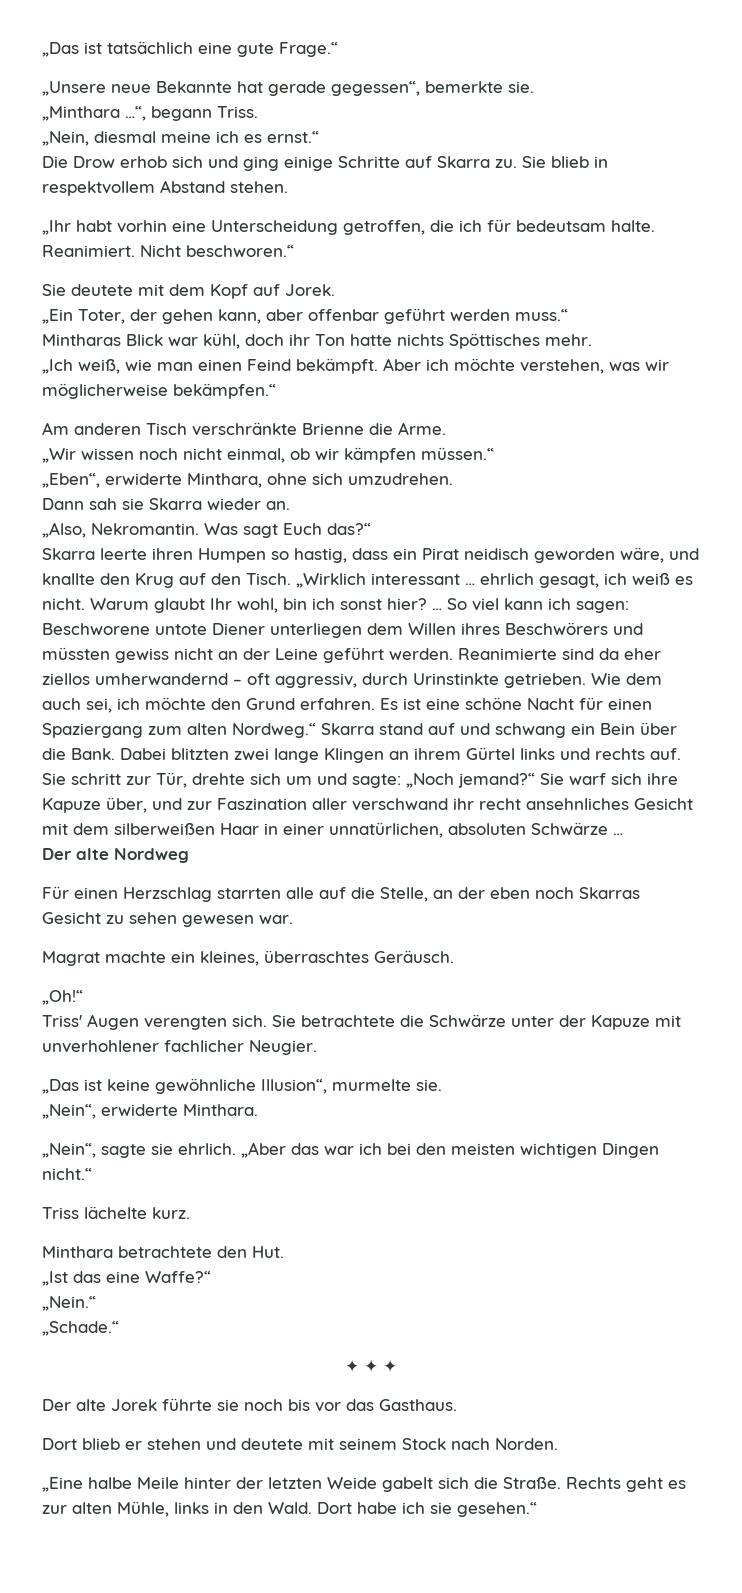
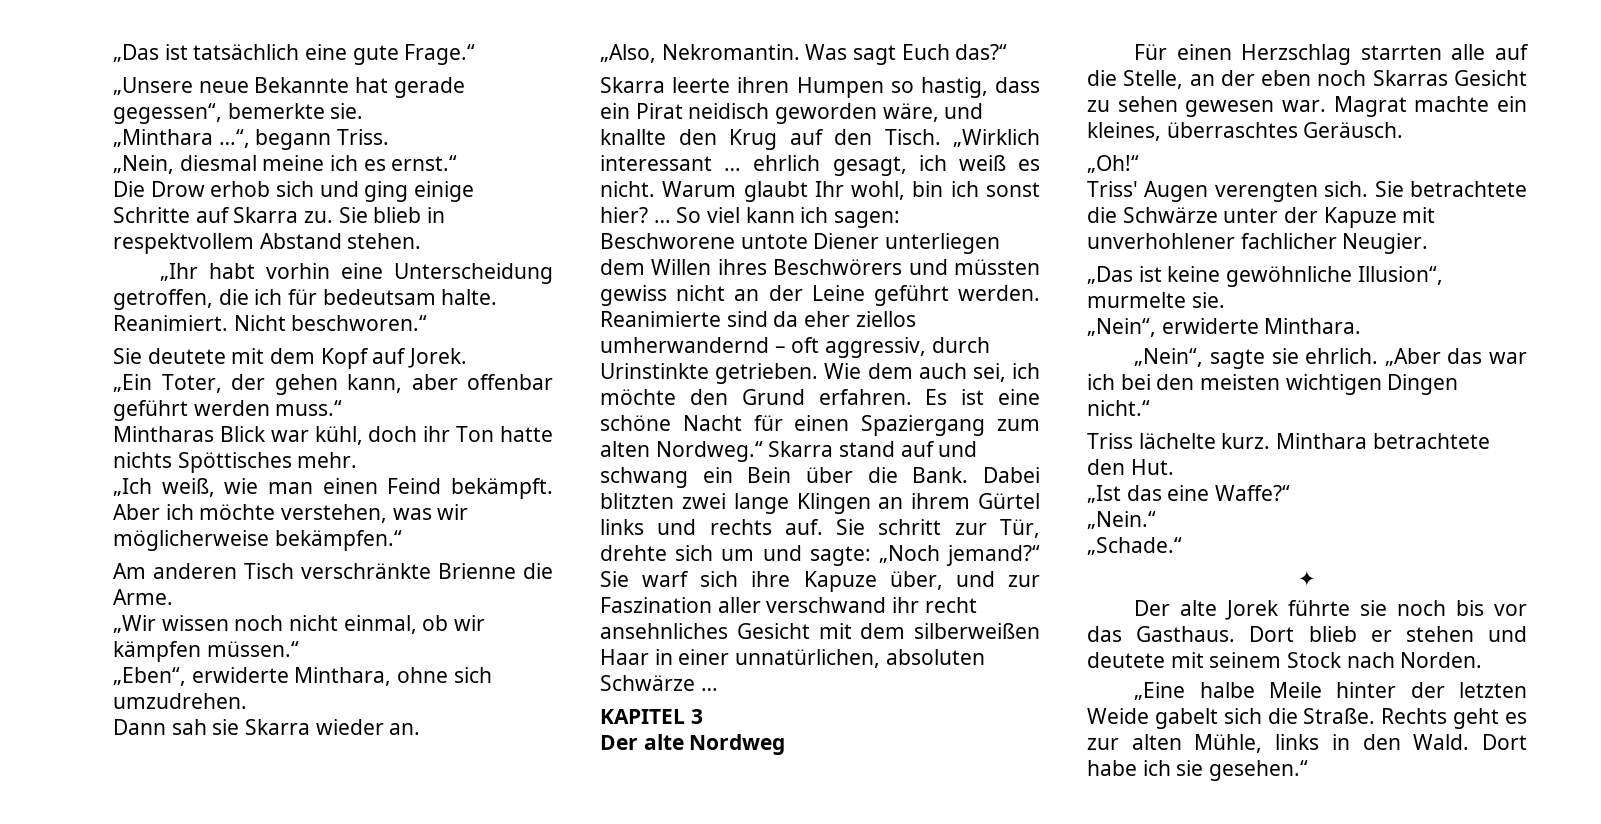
+ KAPITEL 3
- Für einen Herzschlag starrten alle auf die Stelle, an der eben noch Skarras Gesicht zu sehen gewesen war.
- Magrat machte ein kleines, überraschtes Geräusch.
+ Für einen Herzschlag starrten alle auf die Stelle, an der eben noch Skarras Gesicht zu sehen gewesen war. Magrat machte ein kleines, überraschtes Geräusch.
- Triss lächelte kurz.
- Minthara betrachtete den Hut.
+ Triss lächelte kurz. Minthara betrachtete den Hut.
- ✦ ✦ ✦
+ ✦
- Der alte Jorek führte sie noch bis vor das Gasthaus.
- Dort blieb er stehen und deutete mit seinem Stock nach Norden.
+ Der alte Jorek führte sie noch bis vor das Gasthaus. Dort blieb er stehen und deutete mit seinem Stock nach Norden.

